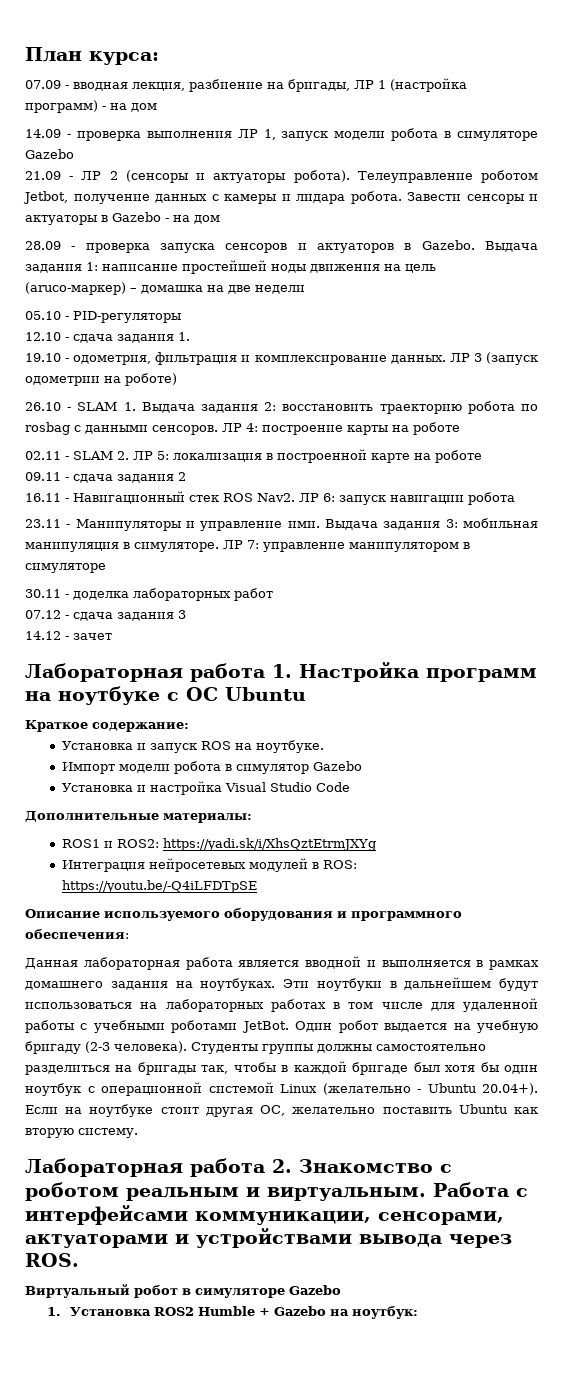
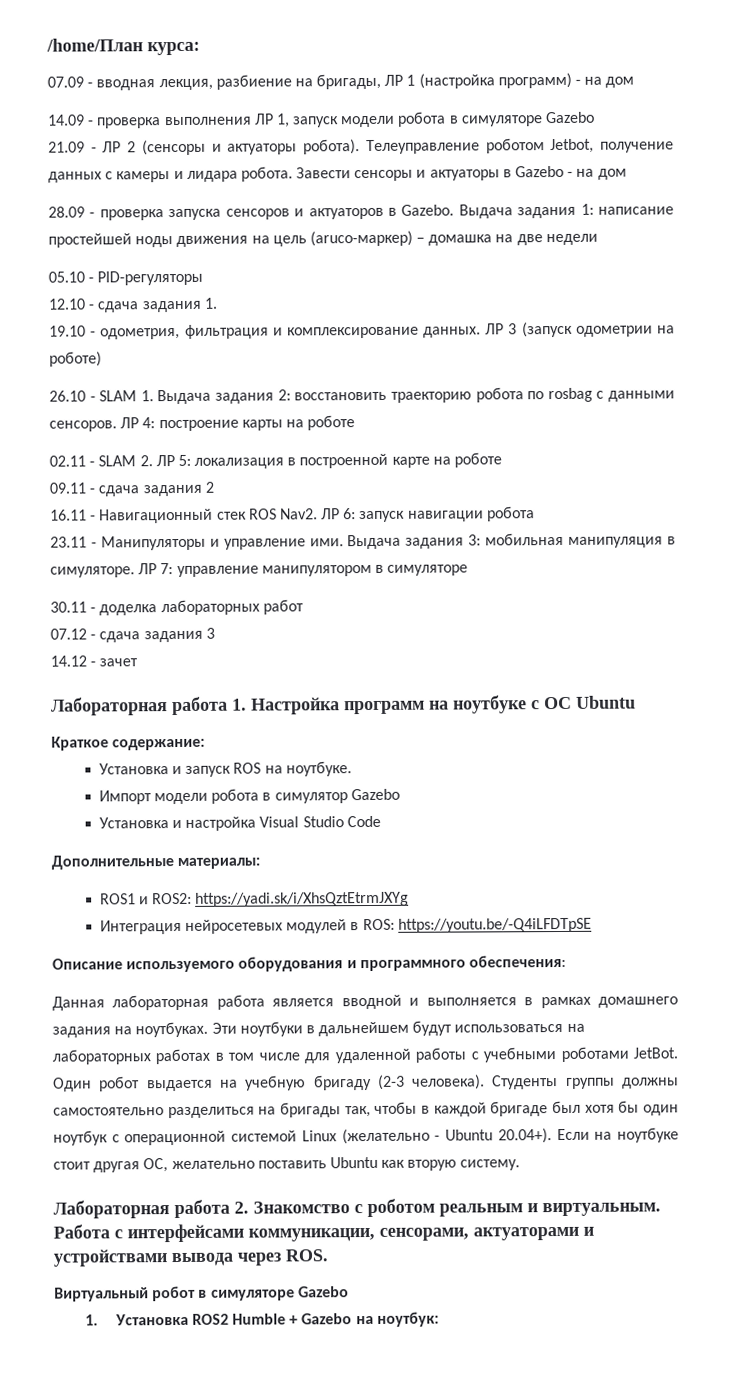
- План курса:
+ /home/План курса:

